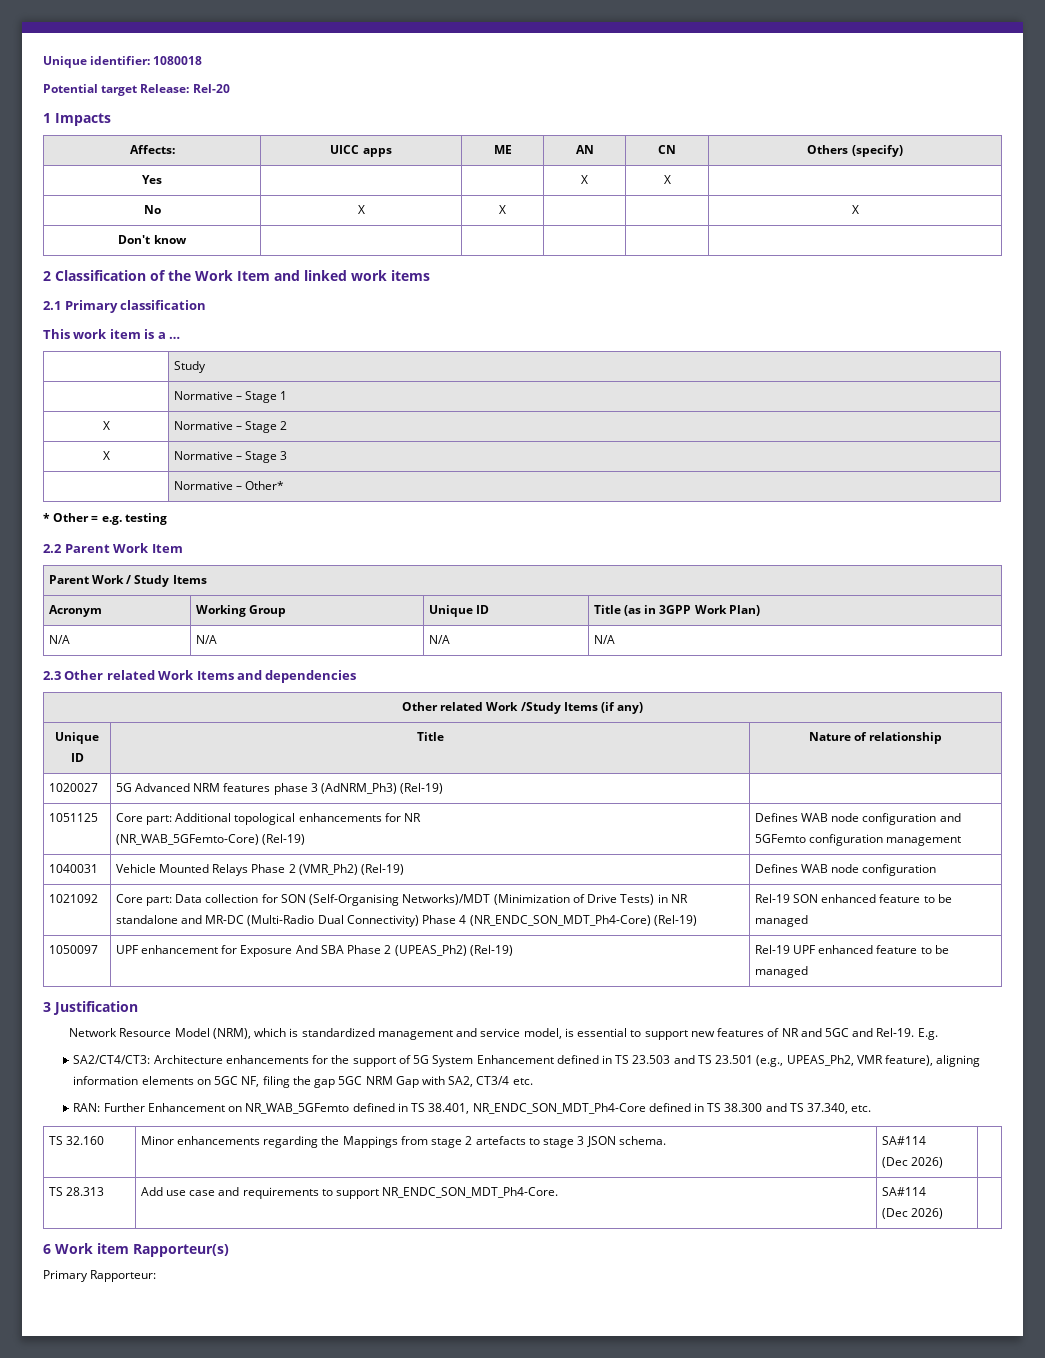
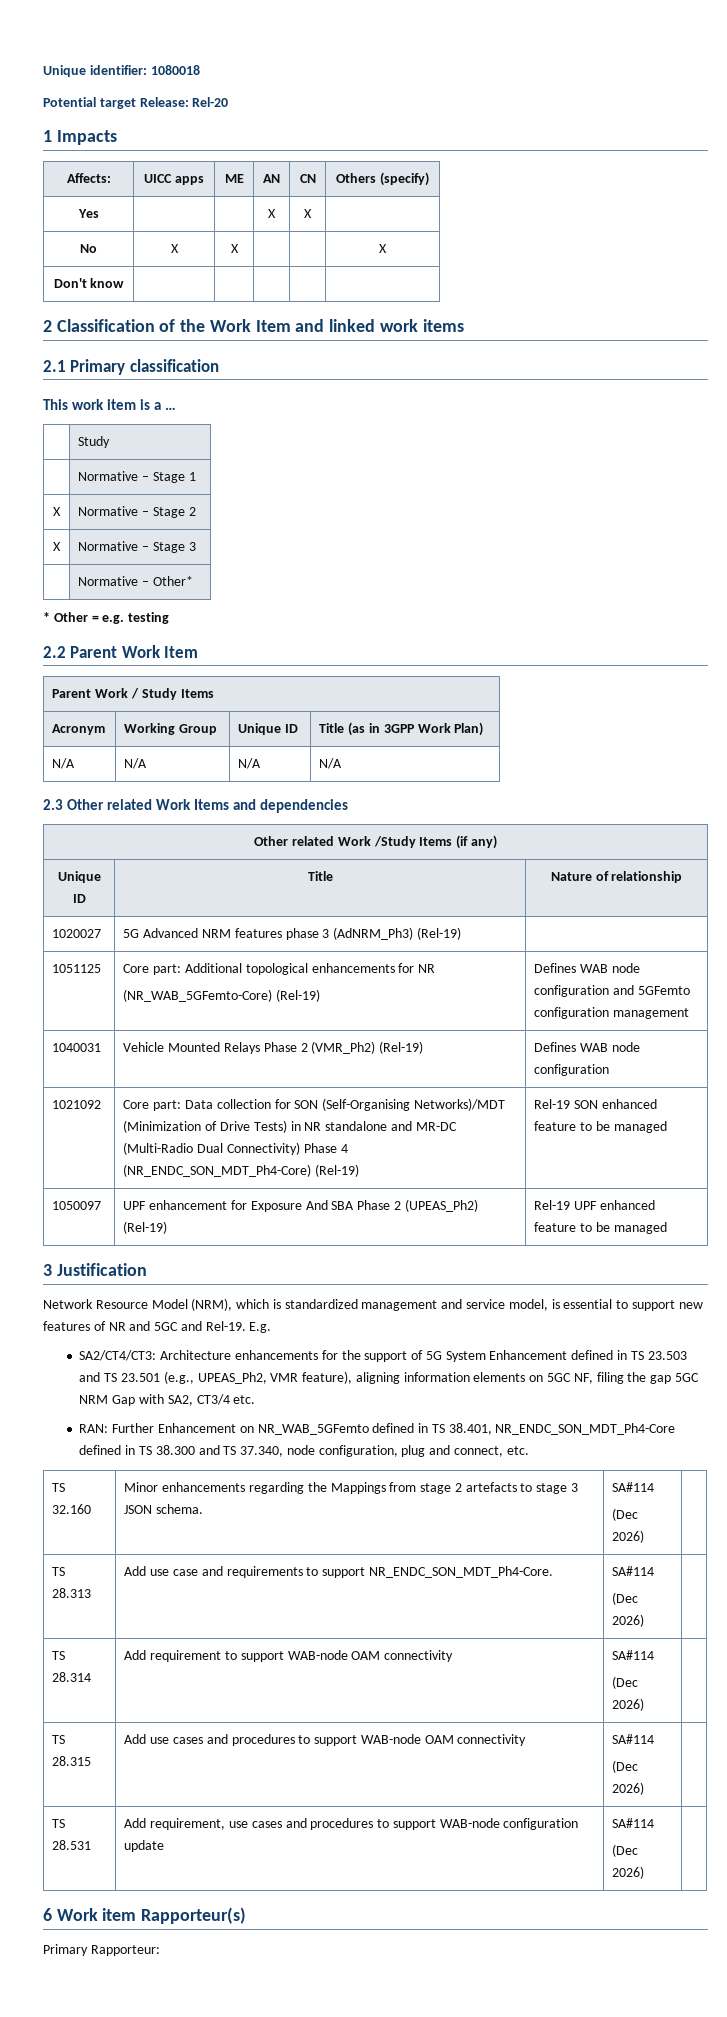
- RAN: Further Enhancement on NR_WAB_5GFemto defined in TS 38.401, NR_ENDC_SON_MDT_Ph4-Core defined in TS 38.300 and TS 37.340, etc.
+ RAN: Further Enhancement on NR_WAB_5GFemto defined in TS 38.401, NR_ENDC_SON_MDT_Ph4-Core defined in TS 38.300 and TS 37.340, node configuration, plug and connect, etc.
+ TS 28.314 | Add requirement to support WAB-node OAM connectivity | SA#114
+ (Dec 2026) |
+ TS 28.315 | Add use cases and procedures to support WAB-node OAM connectivity | SA#114
+ (Dec 2026) |
+ TS 28.531 | Add requirement, use cases and procedures to support WAB-node configuration update | SA#114
+ (Dec 2026) |

